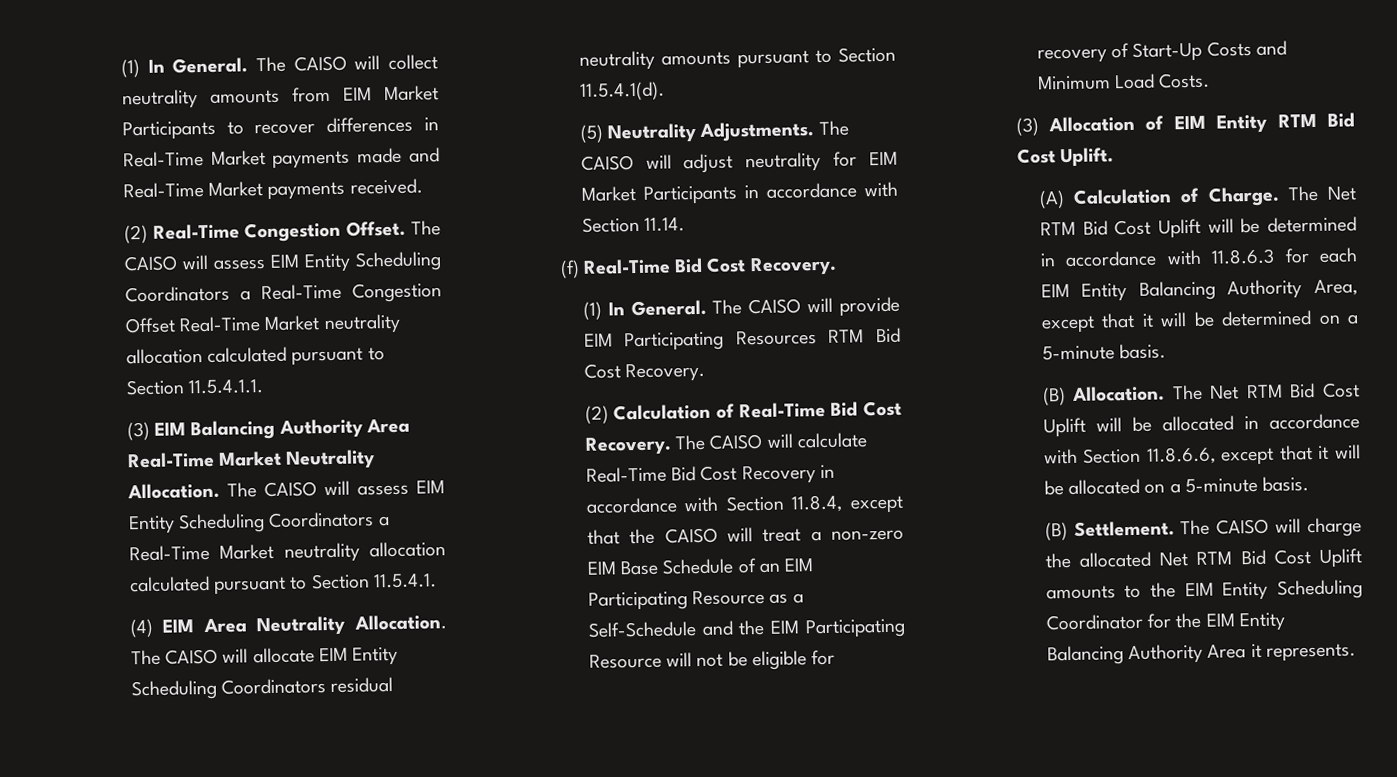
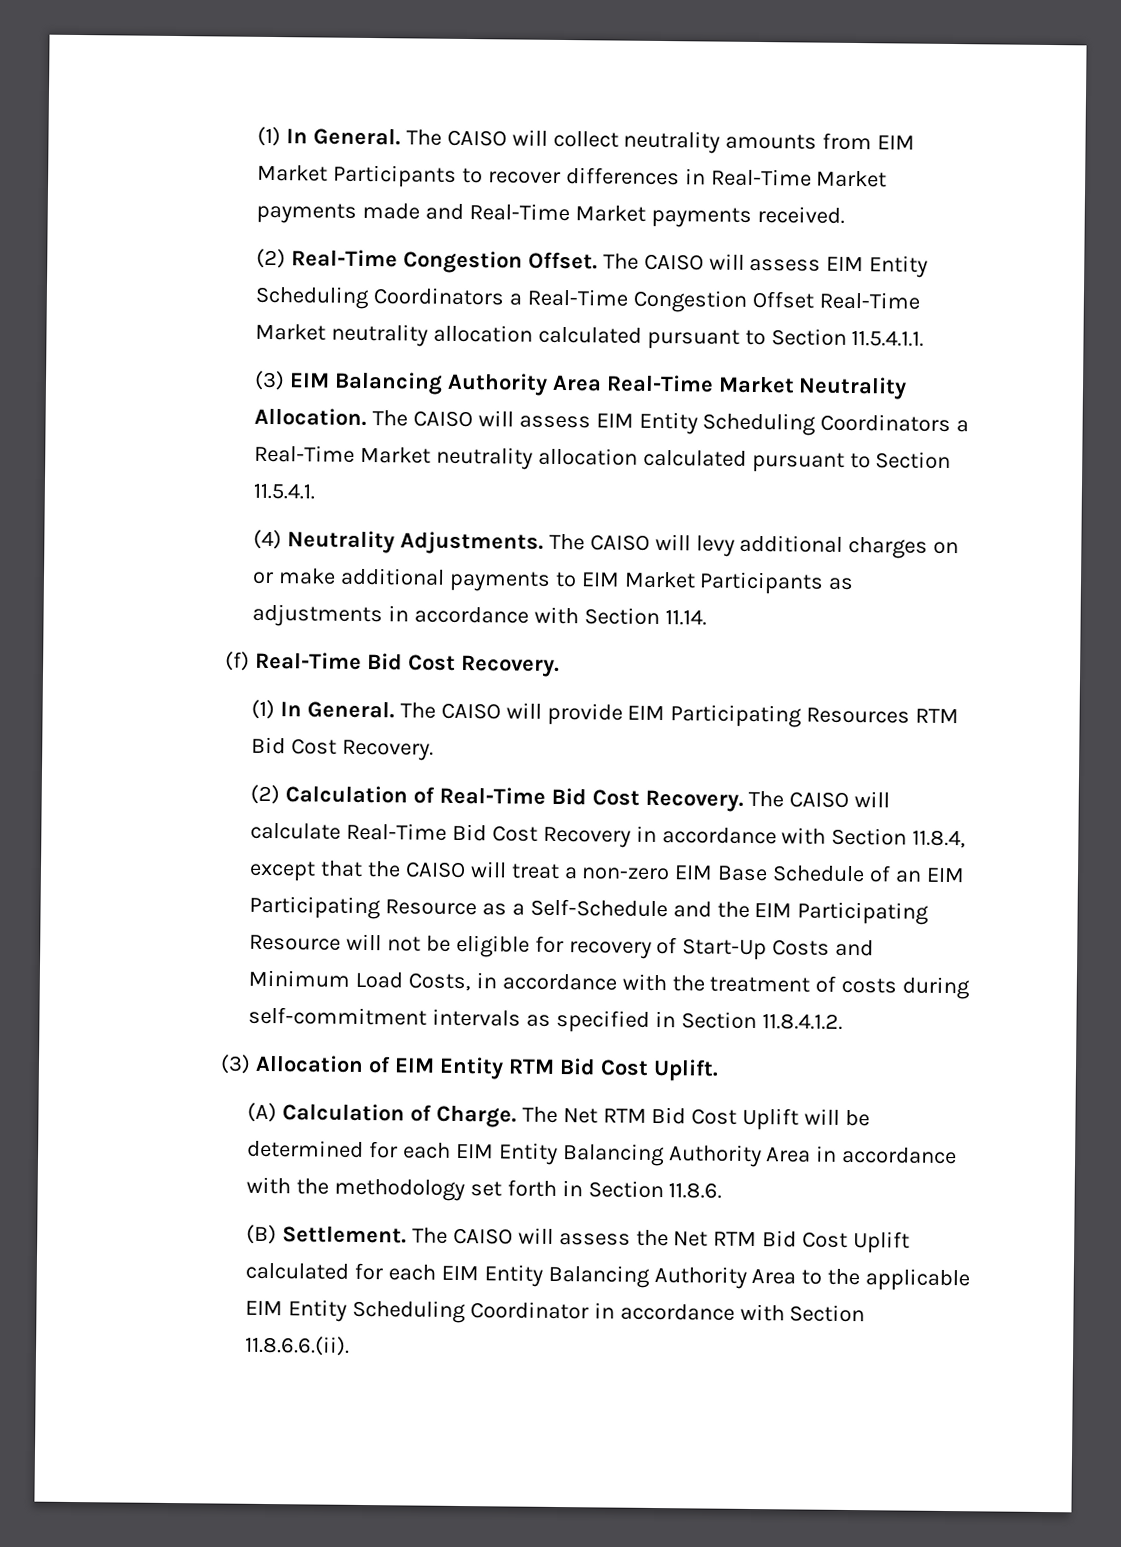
- (4) EIM Area Neutrality Allocation. The CAISO will allocate EIM Entity Scheduling Coordinators residual neutrality amounts pursuant to Section 11.5.4.1(d).
- (5) Neutrality Adjustments.
+ (4) Neutrality Adjustments.
- The CAISO will adjust neutrality for EIM Market Participants in accordance with Section 11.14.
+ The CAISO will levy additional charges on or make additional payments to EIM Market Participants as adjustments in accordance with Section 11.14.
- The CAISO will calculate Real-Time Bid Cost Recovery in accordance with Section 11.8.4, except that the CAISO will treat a non-zero EIM Base Schedule of an EIM Participating Resource as a Self-Schedule and the EIM Participating Resource will not be eligible for recovery of Start-Up Costs and Minimum Load Costs.
+ The CAISO will calculate Real-Time Bid Cost Recovery in accordance with Section 11.8.4, except that the CAISO will treat a non-zero EIM Base Schedule of an EIM Participating Resource as a Self-Schedule and the EIM Participating Resource will not be eligible for recovery of Start-Up Costs and Minimum Load Costs, in accordance with the treatment of costs during self-commitment intervals as specified in Section 11.8.4.1.2.
- The Net RTM Bid Cost Uplift will be determined in accordance with 11.8.6.3 for each EIM Entity Balancing Authority Area, except that it will be determined on a 5-minute basis.
- (B) Allocation. The Net RTM Bid Cost Uplift will be allocated in accordance with Section 11.8.6.6, except that it will be allocated on a 5-minute basis.
+ The Net RTM Bid Cost Uplift will be determined for each EIM Entity Balancing Authority Area in accordance with the methodology set forth in Section 11.8.6.
- The CAISO will charge the allocated Net RTM Bid Cost Uplift amounts to the EIM Entity Scheduling Coordinator for the EIM Entity Balancing Authority Area it represents.
+ The CAISO will assess the Net RTM Bid Cost Uplift calculated for each EIM Entity Balancing Authority Area to the applicable EIM Entity Scheduling Coordinator in accordance with Section 11.8.6.6.(ii).

